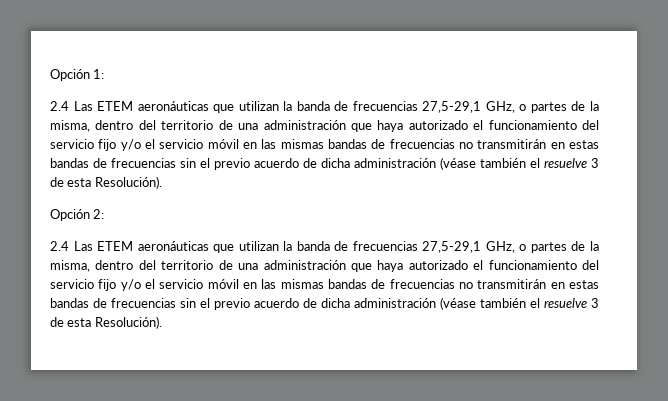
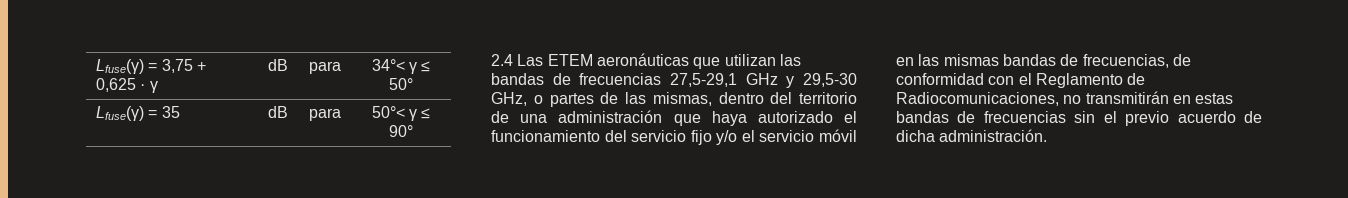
- Opción 1:
- 2.4 Las ETEM aeronáuticas que utilizan la banda de frecuencias 27,5-29,1 GHz, o partes de la misma, dentro del territorio de una administración que haya autorizado el funcionamiento del servicio fijo y/o el servicio móvil en las mismas bandas de frecuencias no transmitirán en estas bandas de frecuencias sin el previo acuerdo de dicha administración (véase también el resuelve 3 de esta Resolución).
- Opción 2:
- 2.4 Las ETEM aeronáuticas que utilizan la banda de frecuencias 27,5-29,1 GHz, o partes de la misma, dentro del territorio de una administración que haya autorizado el funcionamiento del servicio fijo y/o el servicio móvil en las mismas bandas de frecuencias no transmitirán en estas bandas de frecuencias sin el previo acuerdo de dicha administración (véase también el resuelve 3 de esta Resolución).
+ Lfuse(γ) = 3,75 + 0,625 · γ | dB | para | 34°< γ ≤ 50°
+ Lfuse(γ) = 35 | dB | para | 50°< γ ≤ 90°
+ 2.4 Las ETEM aeronáuticas que utilizan las bandas de frecuencias 27,5-29,1 GHz y 29,5-30 GHz, o partes de las mismas, dentro del territorio de una administración que haya autorizado el funcionamiento del servicio fijo y/o el servicio móvil en las mismas bandas de frecuencias, de conformidad con el Reglamento de Radiocomunicaciones, no transmitirán en estas bandas de frecuencias sin el previo acuerdo de dicha administración.

